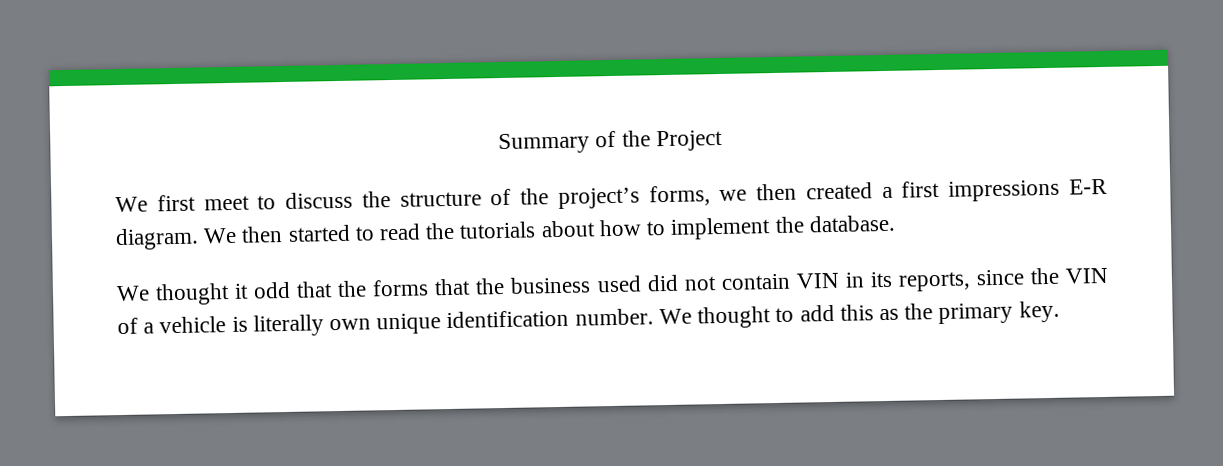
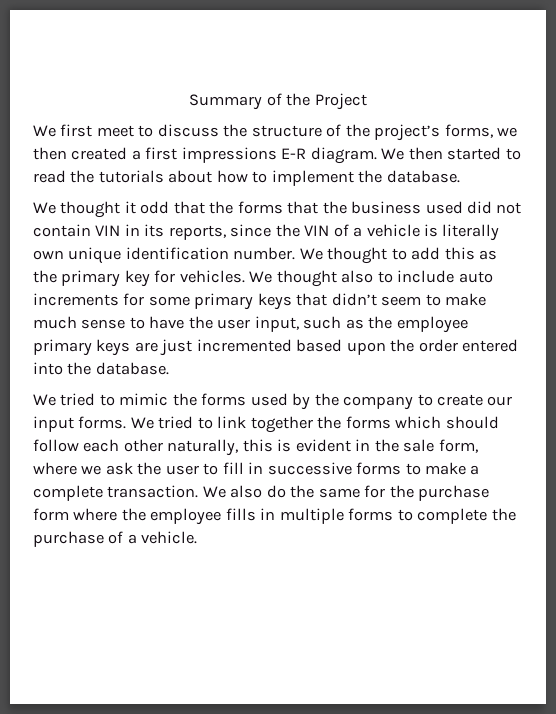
- We thought to add this as the primary key.
+ We thought to add this as the primary key for vehicles. We thought also to include auto increments for some primary keys that didn’t seem to make much sense to have the user input, such as the employee primary keys are just incremented based upon the order entered into the database.
+ We tried to mimic the forms used by the company to create our input forms. We tried to link together the forms which should follow each other naturally, this is evident in the sale form, where we ask the user to fill in successive forms to make a complete transaction. We also do the same for the purchase form where the employee fills in multiple forms to complete the purchase of a vehicle.

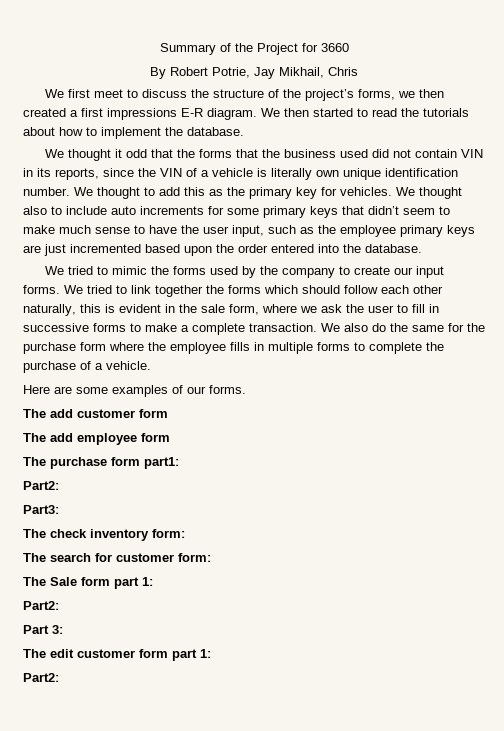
- Summary of the Project
+ Summary of the Project for 3660
+ By Robert Potrie, Jay Mikhail, Chris
+ Here are some examples of our forms.
+ The add customer form
+ The add employee form
+ The purchase form part1:
+ Part2:
+ Part3:
+ The check inventory form:
+ The search for customer form:
+ The Sale form part 1:
+ Part2:
+ Part 3:
+ The edit customer form part 1:
+ Part2:

